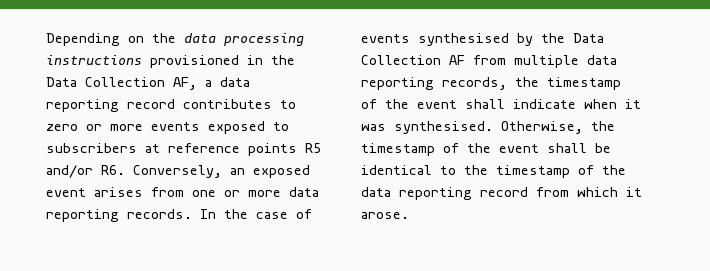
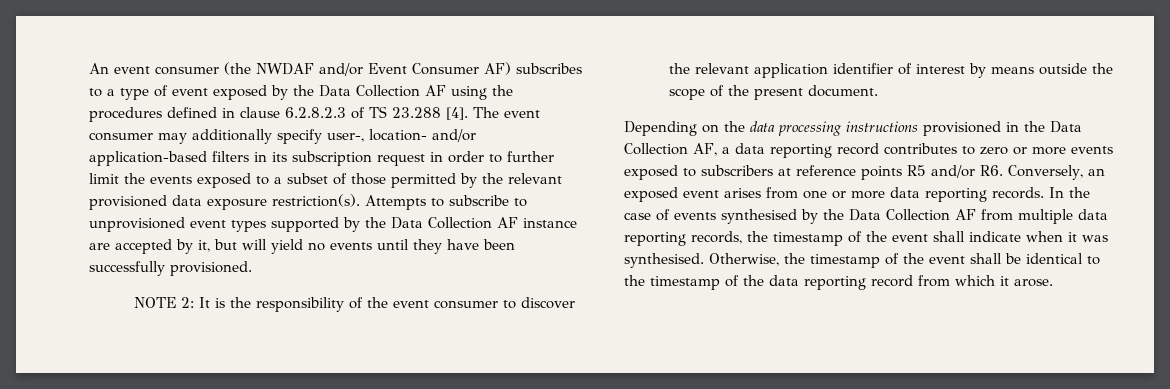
+ An event consumer (the NWDAF and/or Event Consumer AF) subscribes to a type of event exposed by the Data Collection AF using the procedures defined in clause 6.2.8.2.3 of TS 23.288 [4]. The event consumer may additionally specify user-, location- and/or application-based filters in its subscription request in order to further limit the events exposed to a subset of those permitted by the relevant provisioned data exposure restriction(s). Attempts to subscribe to unprovisioned event types supported by the Data Collection AF instance are accepted by it, but will yield no events until they have been successfully provisioned.
+ NOTE 2: It is the responsibility of the event consumer to discover the relevant application identifier of interest by means outside the scope of the present document.

